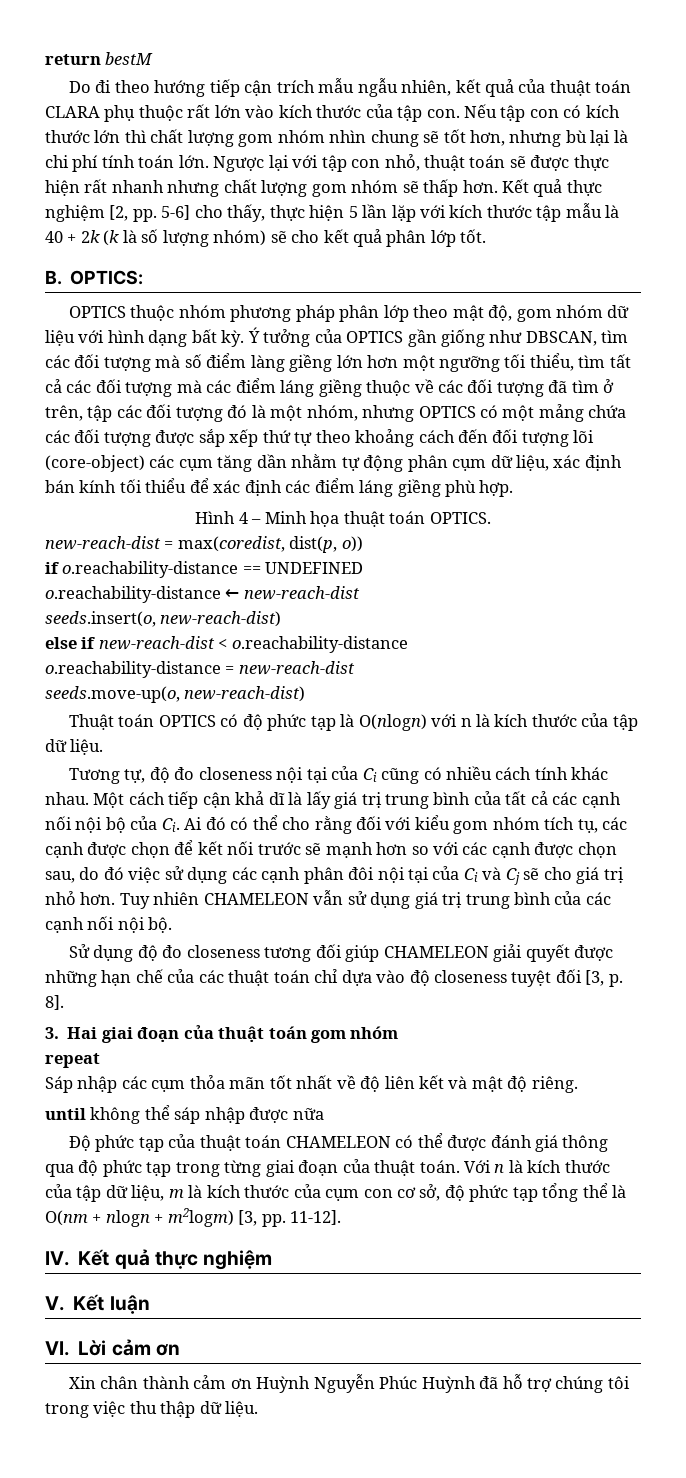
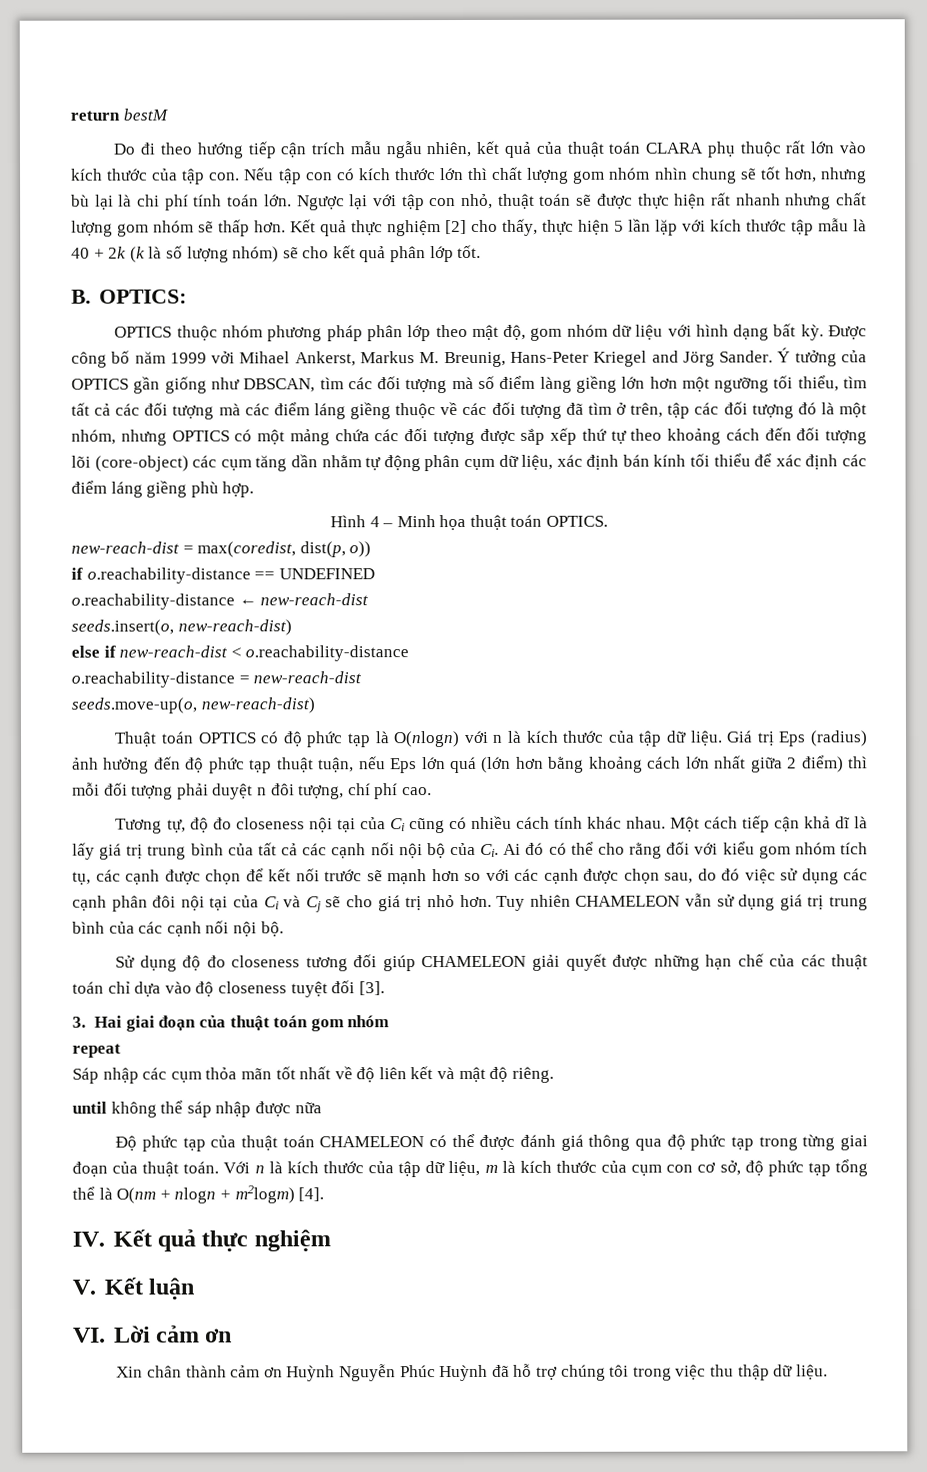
- Kết quả thực nghiệm [2, pp. 5-6] cho thấy, thực hiện 5 lần lặp với kích thước tập mẫu là 40 + 2k (k là số lượng nhóm) sẽ cho kết quả phân lớp tốt.
+ Kết quả thực nghiệm [2] cho thấy, thực hiện 5 lần lặp với kích thước tập mẫu là 40 + 2k (k là số lượng nhóm) sẽ cho kết quả phân lớp tốt.
+ Được công bố năm 1999 vởi Mihael Ankerst, Markus M. Breunig, Hans-Peter Kriegel and Jörg Sander.
+ Giá trị Eps (radius) ảnh hưởng đến độ phức tạp thuật tuận, nếu Eps lớn quá (lớn hơn bằng khoảng cách lớn nhất giữa 2 điểm) thì mỗi đối tượng phải duyệt n đôi tượng, chí phí cao.
- Sử dụng độ đo closeness tương đối giúp CHAMELEON giải quyết được những hạn chế của các thuật toán chỉ dựa vào độ closeness tuyệt đối [3, p. 8].
+ Sử dụng độ đo closeness tương đối giúp CHAMELEON giải quyết được những hạn chế của các thuật toán chỉ dựa vào độ closeness tuyệt đối [3].
- Với n là kích thước của tập dữ liệu, m là kích thước của cụm con cơ sở, độ phức tạp tổng thể là O(nm + nlogn + m2logm) [3, pp. 11-12].
+ Với n là kích thước của tập dữ liệu, m là kích thước của cụm con cơ sở, độ phức tạp tổng thể là O(nm + nlogn + m2logm) [4].

